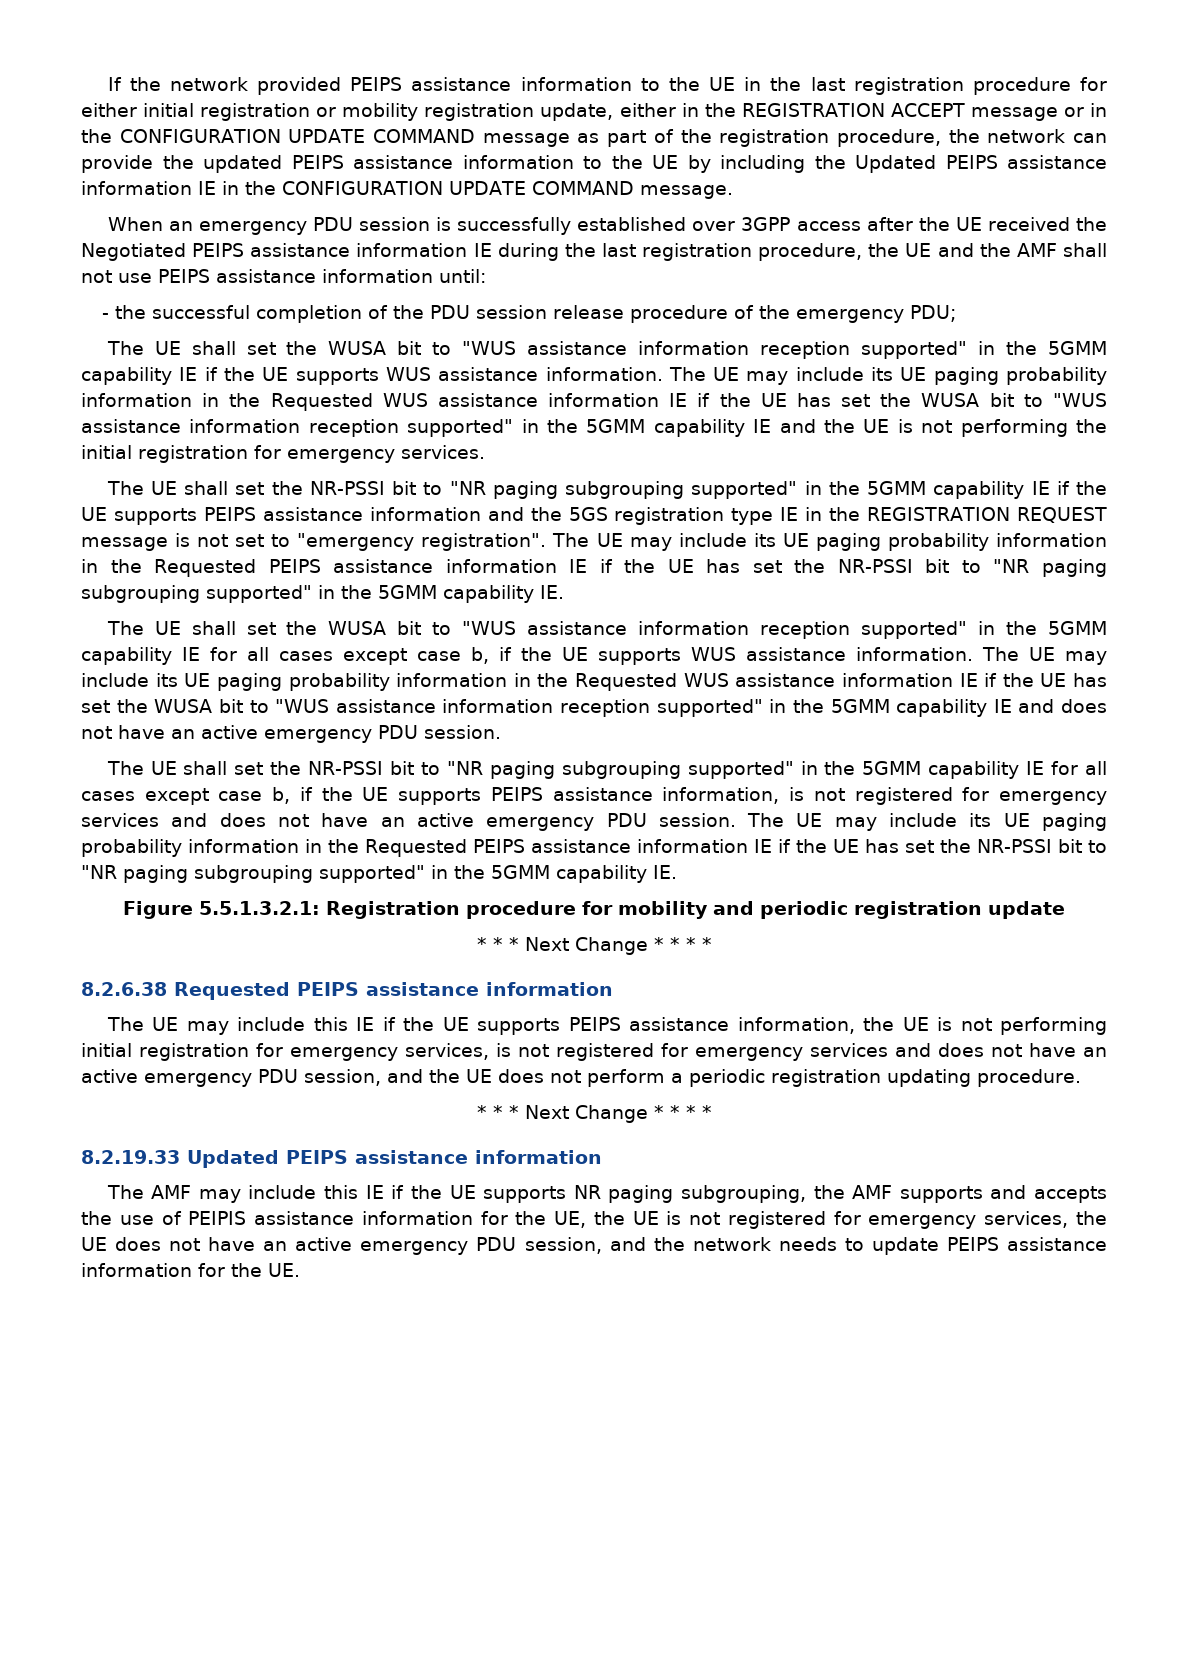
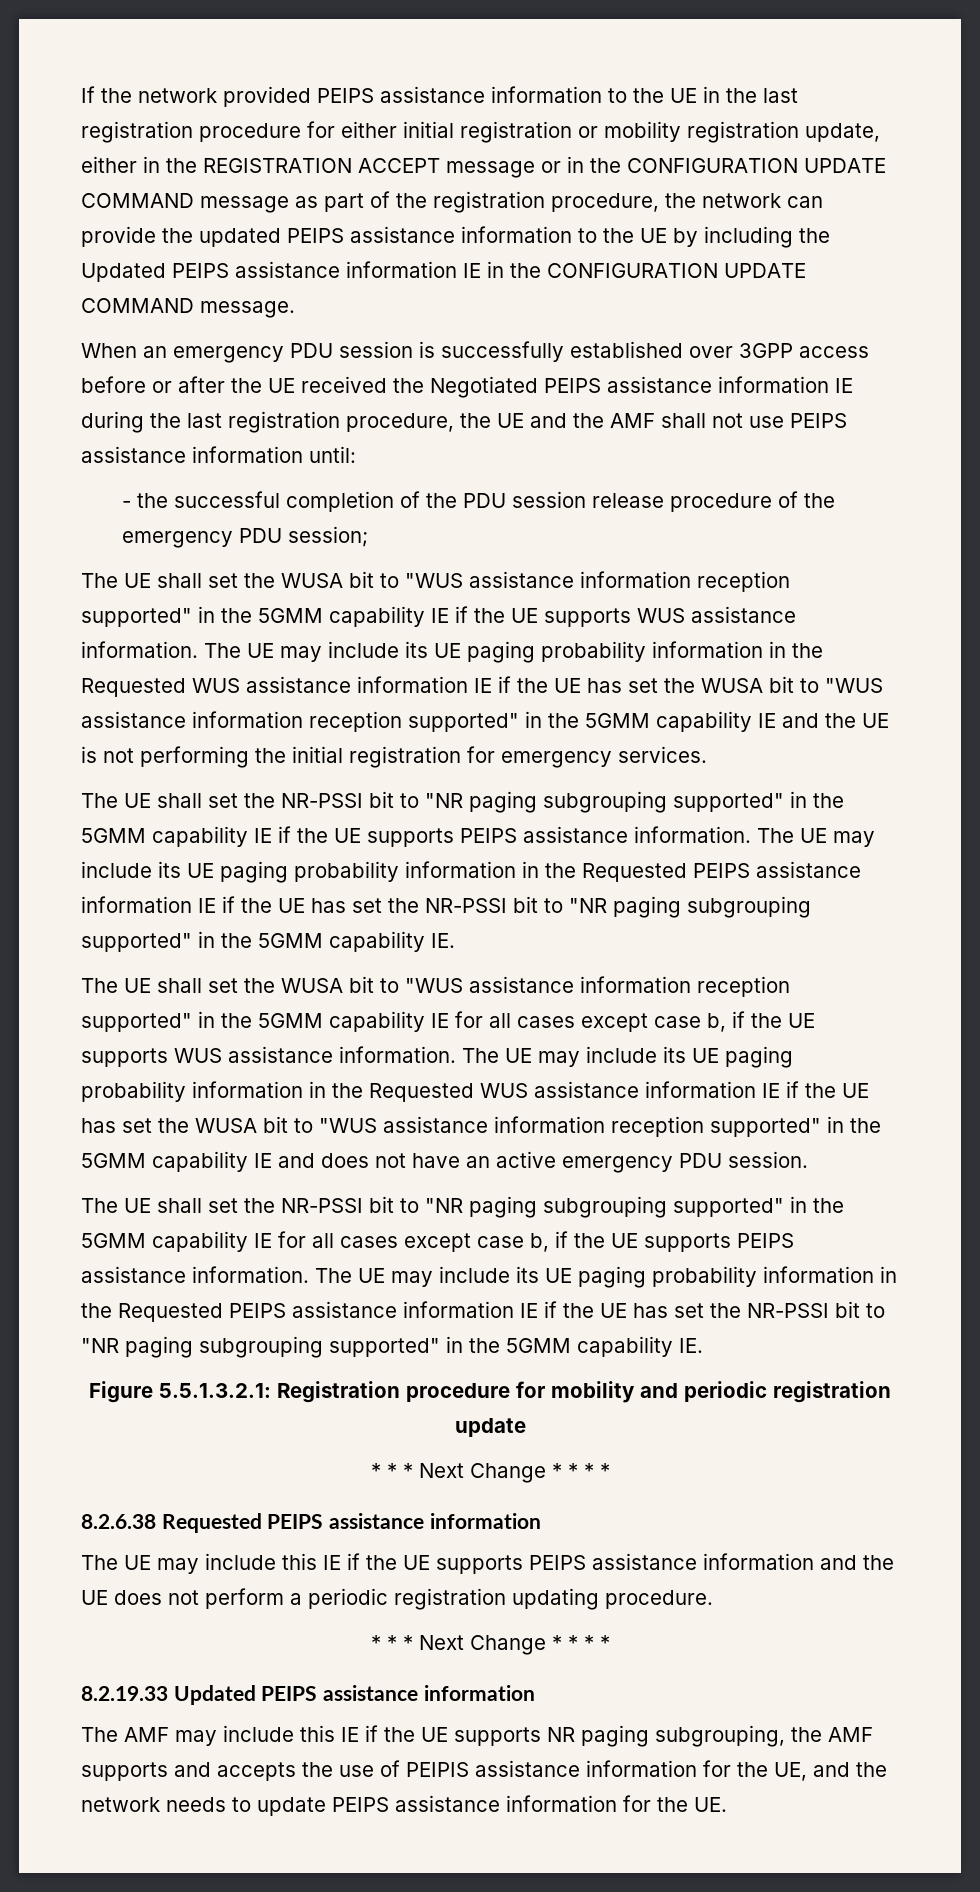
- When an emergency PDU session is successfully established over 3GPP access after the UE received the Negotiated PEIPS assistance information IE during the last registration procedure, the UE and the AMF shall not use PEIPS assistance information until:
+ When an emergency PDU session is successfully established over 3GPP access before or after the UE received the Negotiated PEIPS assistance information IE during the last registration procedure, the UE and the AMF shall not use PEIPS assistance information until:
- - the successful completion of the PDU session release procedure of the emergency PDU;
+ - the successful completion of the PDU session release procedure of the emergency PDU session;
- The UE shall set the NR-PSSI bit to "NR paging subgrouping supported" in the 5GMM capability IE if the UE supports PEIPS assistance information and the 5GS registration type IE in the REGISTRATION REQUEST message is not set to "emergency registration".
+ The UE shall set the NR-PSSI bit to "NR paging subgrouping supported" in the 5GMM capability IE if the UE supports PEIPS assistance information.
- The UE shall set the NR-PSSI bit to "NR paging subgrouping supported" in the 5GMM capability IE for all cases except case b, if the UE supports PEIPS assistance information, is not registered for emergency services and does not have an active emergency PDU session.
+ The UE shall set the NR-PSSI bit to "NR paging subgrouping supported" in the 5GMM capability IE for all cases except case b, if the UE supports PEIPS assistance information.
- The UE may include this IE if the UE supports PEIPS assistance information, the UE is not performing initial registration for emergency services, is not registered for emergency services and does not have an active emergency PDU session, and the UE does not perform a periodic registration updating procedure.
+ The UE may include this IE if the UE supports PEIPS assistance information and the UE does not perform a periodic registration updating procedure.
- The AMF may include this IE if the UE supports NR paging subgrouping, the AMF supports and accepts the use of PEIPIS assistance information for the UE, the UE is not registered for emergency services, the UE does not have an active emergency PDU session, and the network needs to update PEIPS assistance information for the UE.
+ The AMF may include this IE if the UE supports NR paging subgrouping, the AMF supports and accepts the use of PEIPIS assistance information for the UE, and the network needs to update PEIPS assistance information for the UE.

